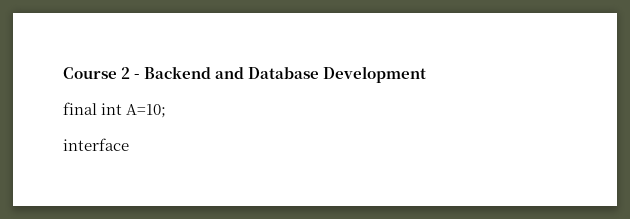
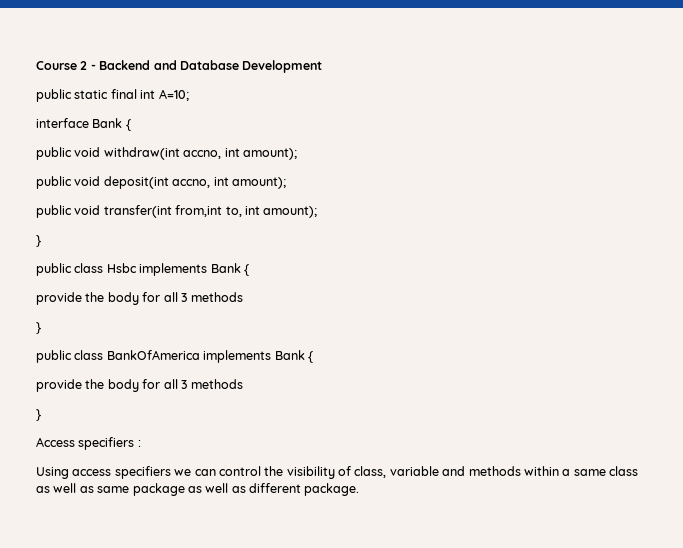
- final int A=10;
+ public static final int A=10;
- interface
+ interface Bank {
+ public void withdraw(int accno, int amount);
+ public void deposit(int accno, int amount);
+ public void transfer(int from,int to, int amount);
+ }
+ public class Hsbc implements Bank {
+ provide the body for all 3 methods
+ }
+ public class BankOfAmerica implements Bank {
+ provide the body for all 3 methods
+ }
+ Access specifiers :
+ Using access specifiers we can control the visibility of class, variable and methods within a same class as well as same package as well as different package.

